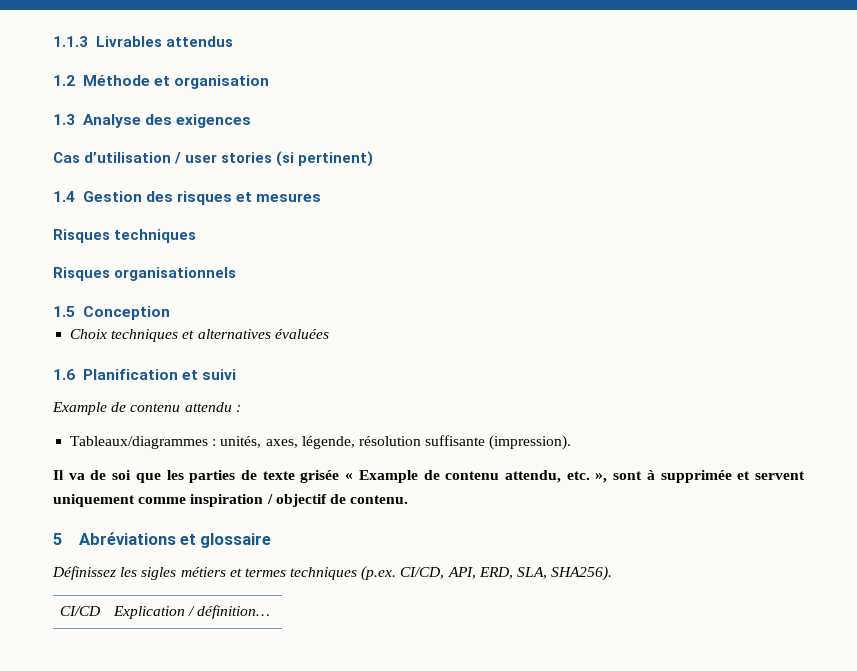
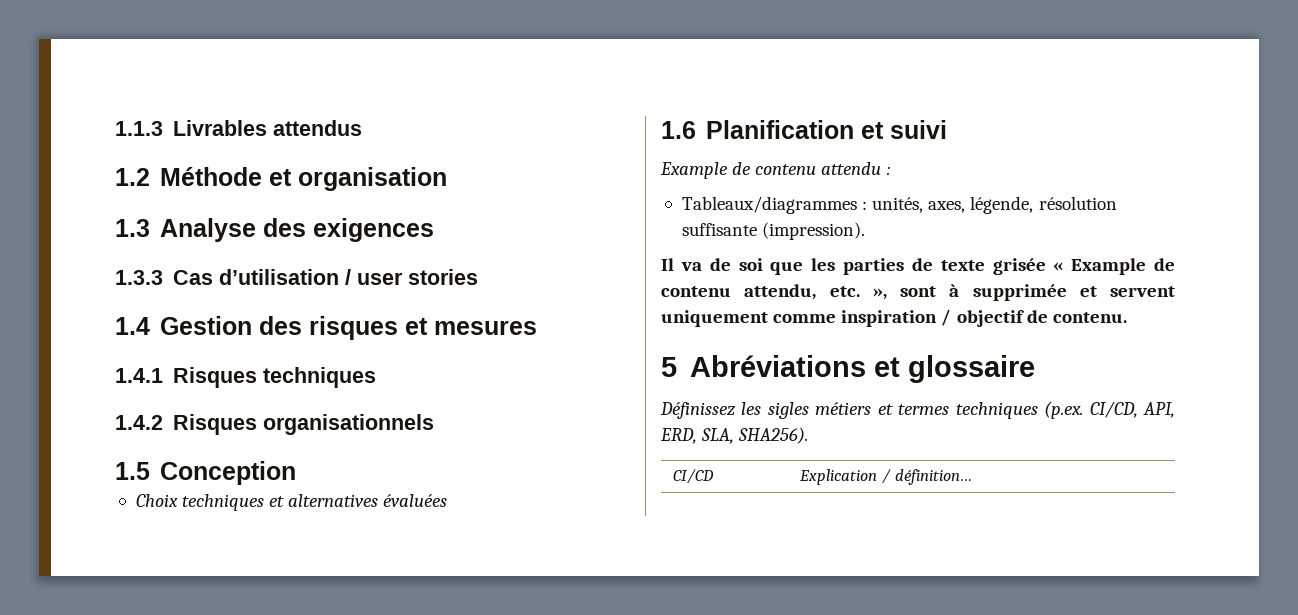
- Cas d’utilisation / user stories (si pertinent)
+ 1.3.3 Cas d’utilisation / user stories
- Risques techniques
+ 1.4.1 Risques techniques
- Risques organisationnels
+ 1.4.2 Risques organisationnels

